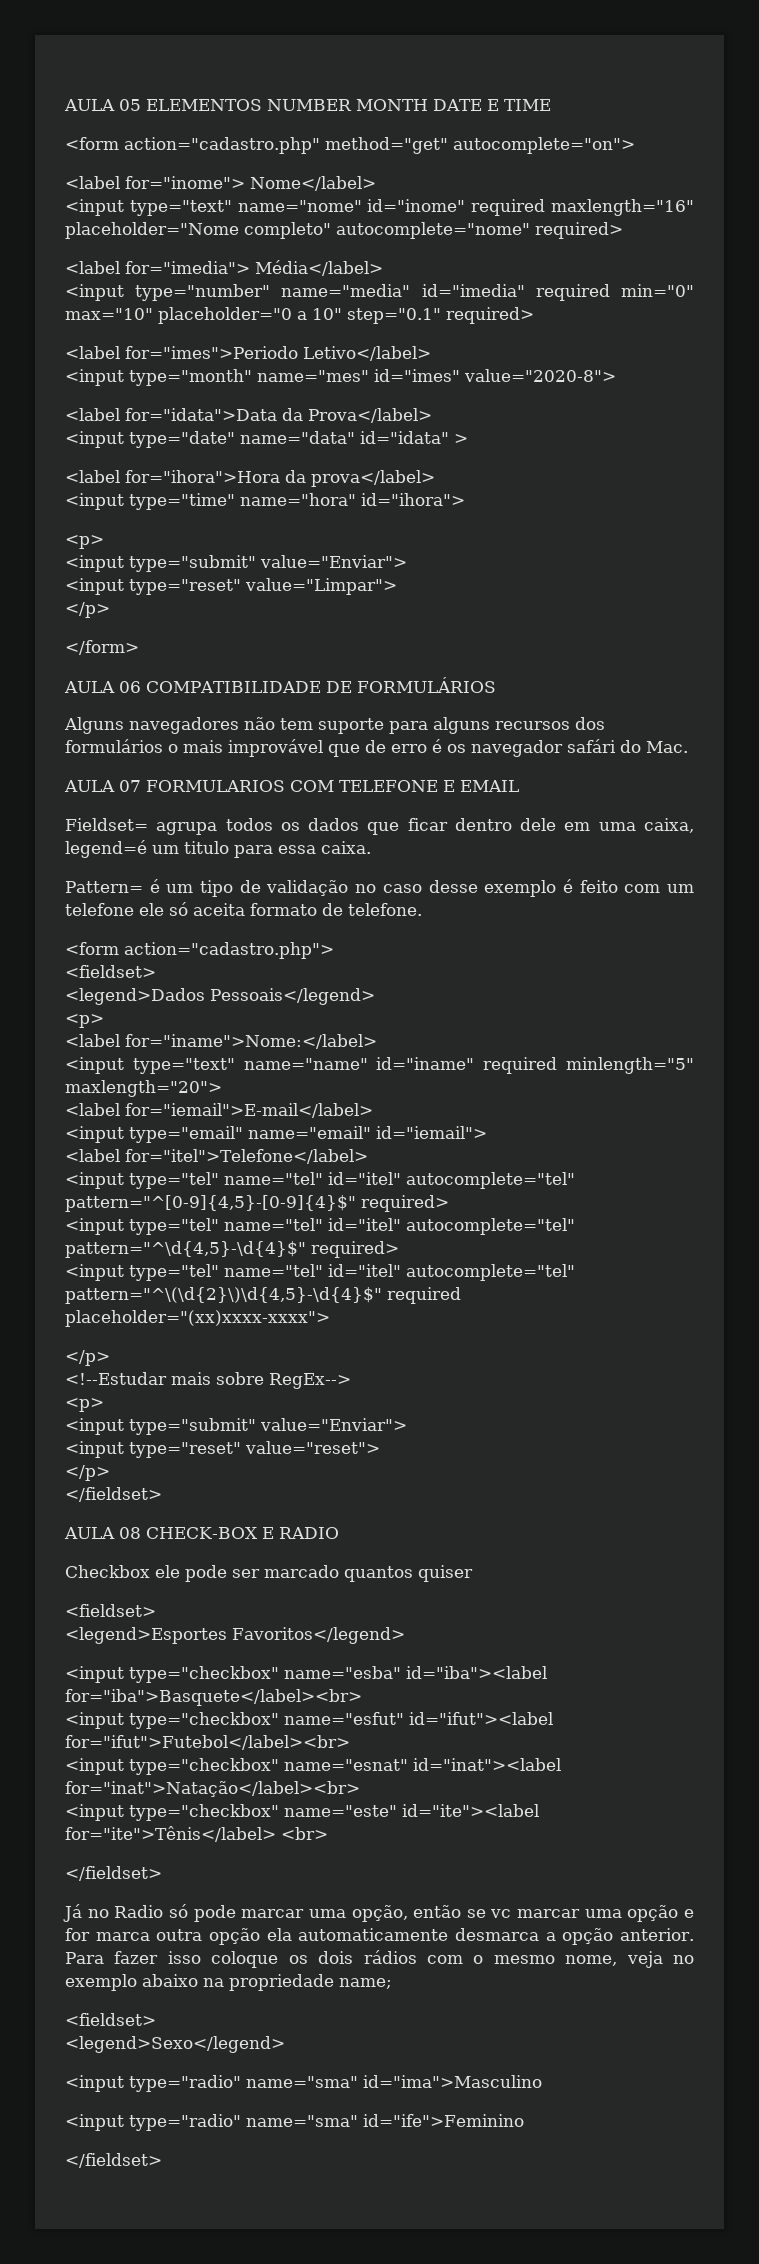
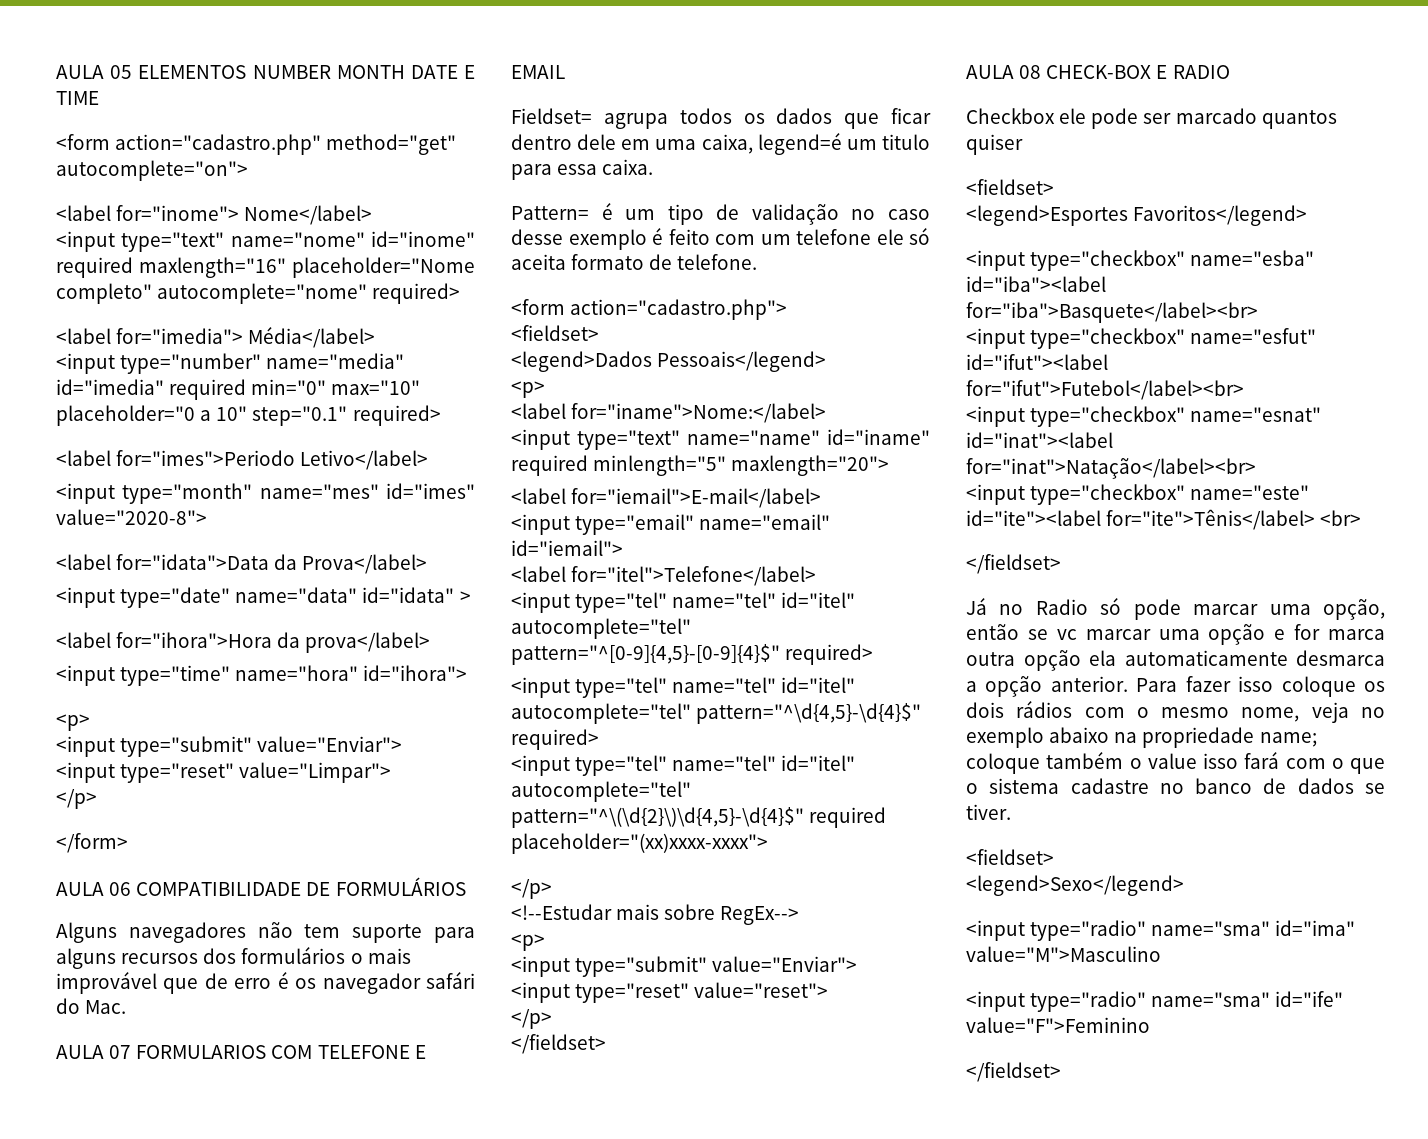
- Para fazer isso coloque os dois rádios com o mesmo nome, veja no exemplo abaixo na propriedade name;
+ Para fazer isso coloque os dois rádios com o mesmo nome, veja no exemplo abaixo na propriedade name; coloque também o value isso fará com o que o sistema cadastre no banco de dados se tiver.
- <input type="radio" name="sma" id="ima">Masculino
- <input type="radio" name="sma" id="ife">Feminino
+ <input type="radio" name="sma" id="ima" value="M">Masculino
+ <input type="radio" name="sma" id="ife" value="F">Feminino

